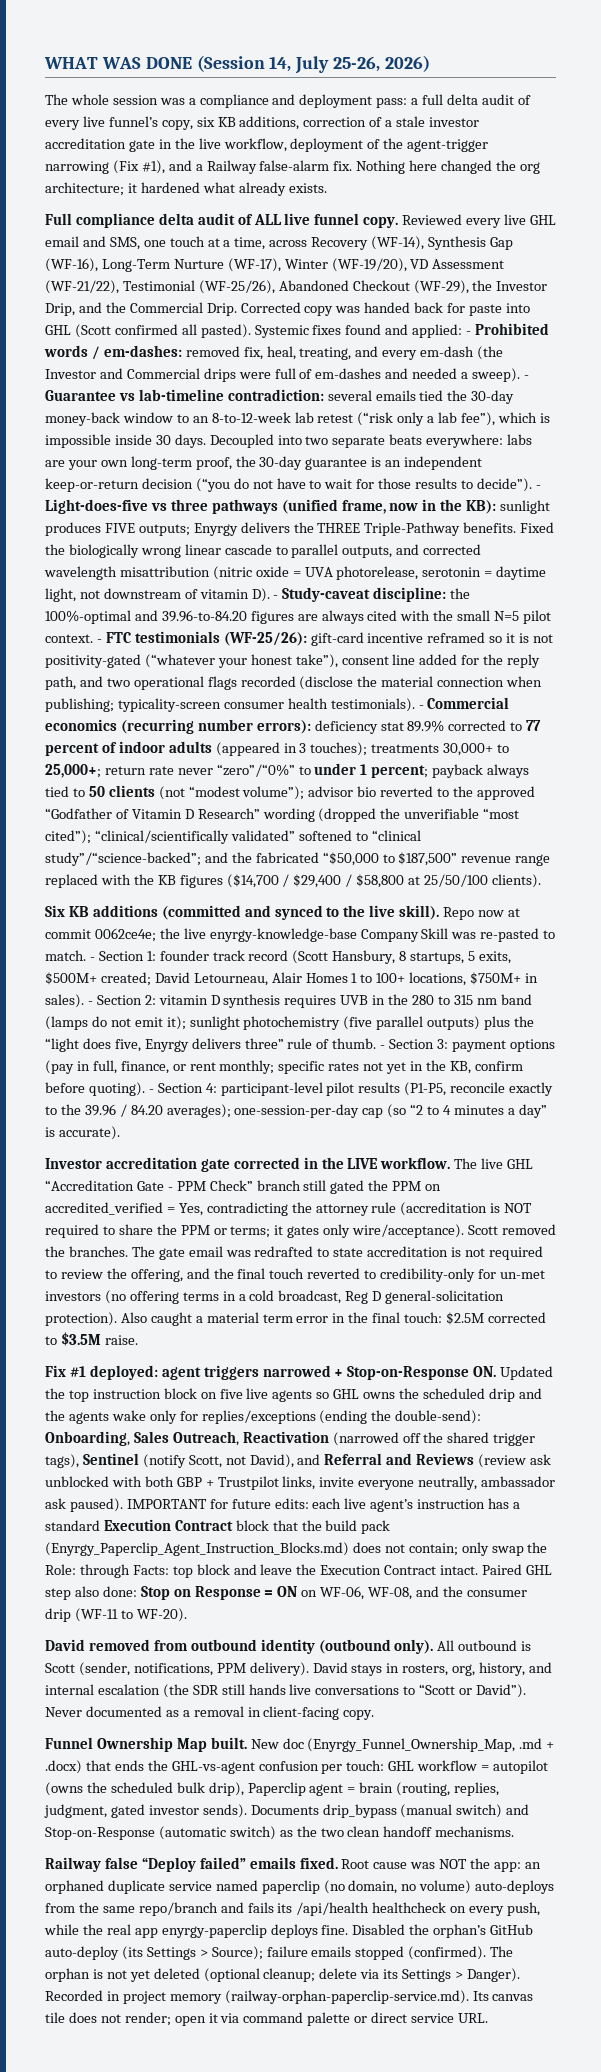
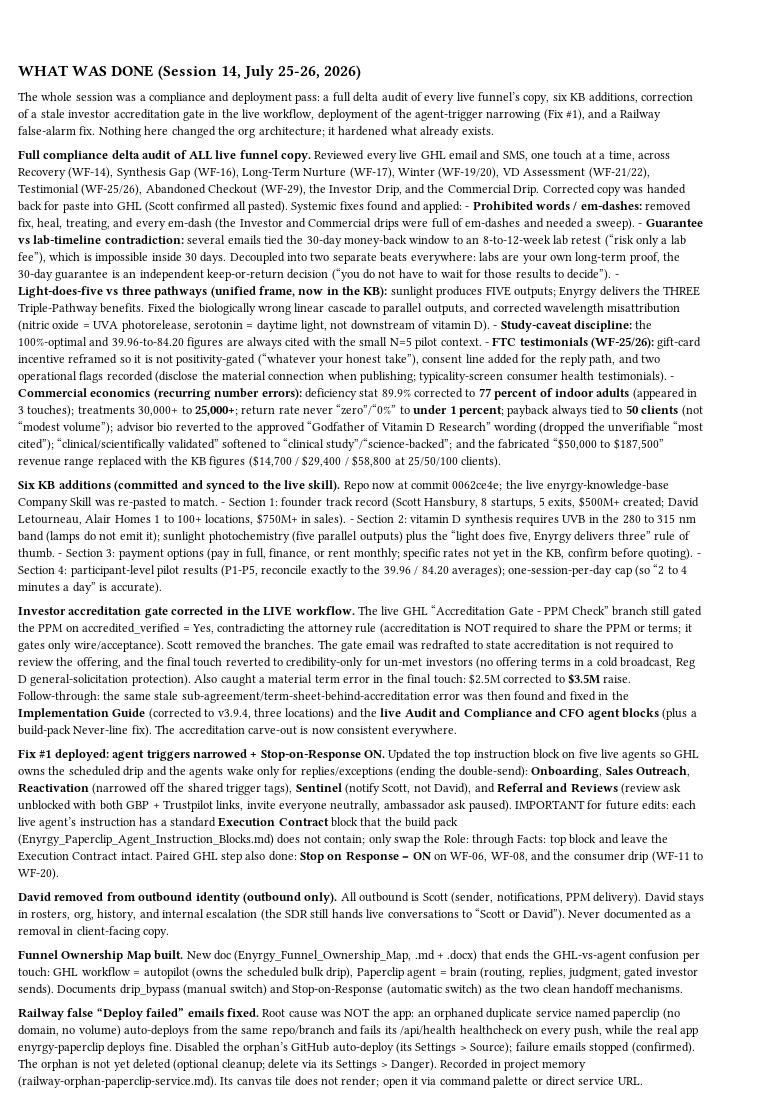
+ Follow-through: the same stale sub-agreement/term-sheet-behind-accreditation error was then found and fixed in the Implementation Guide (corrected to v3.9.4, three locations) and the live Audit and Compliance and CFO agent blocks (plus a build-pack Never-line fix). The accreditation carve-out is now consistent everywhere.

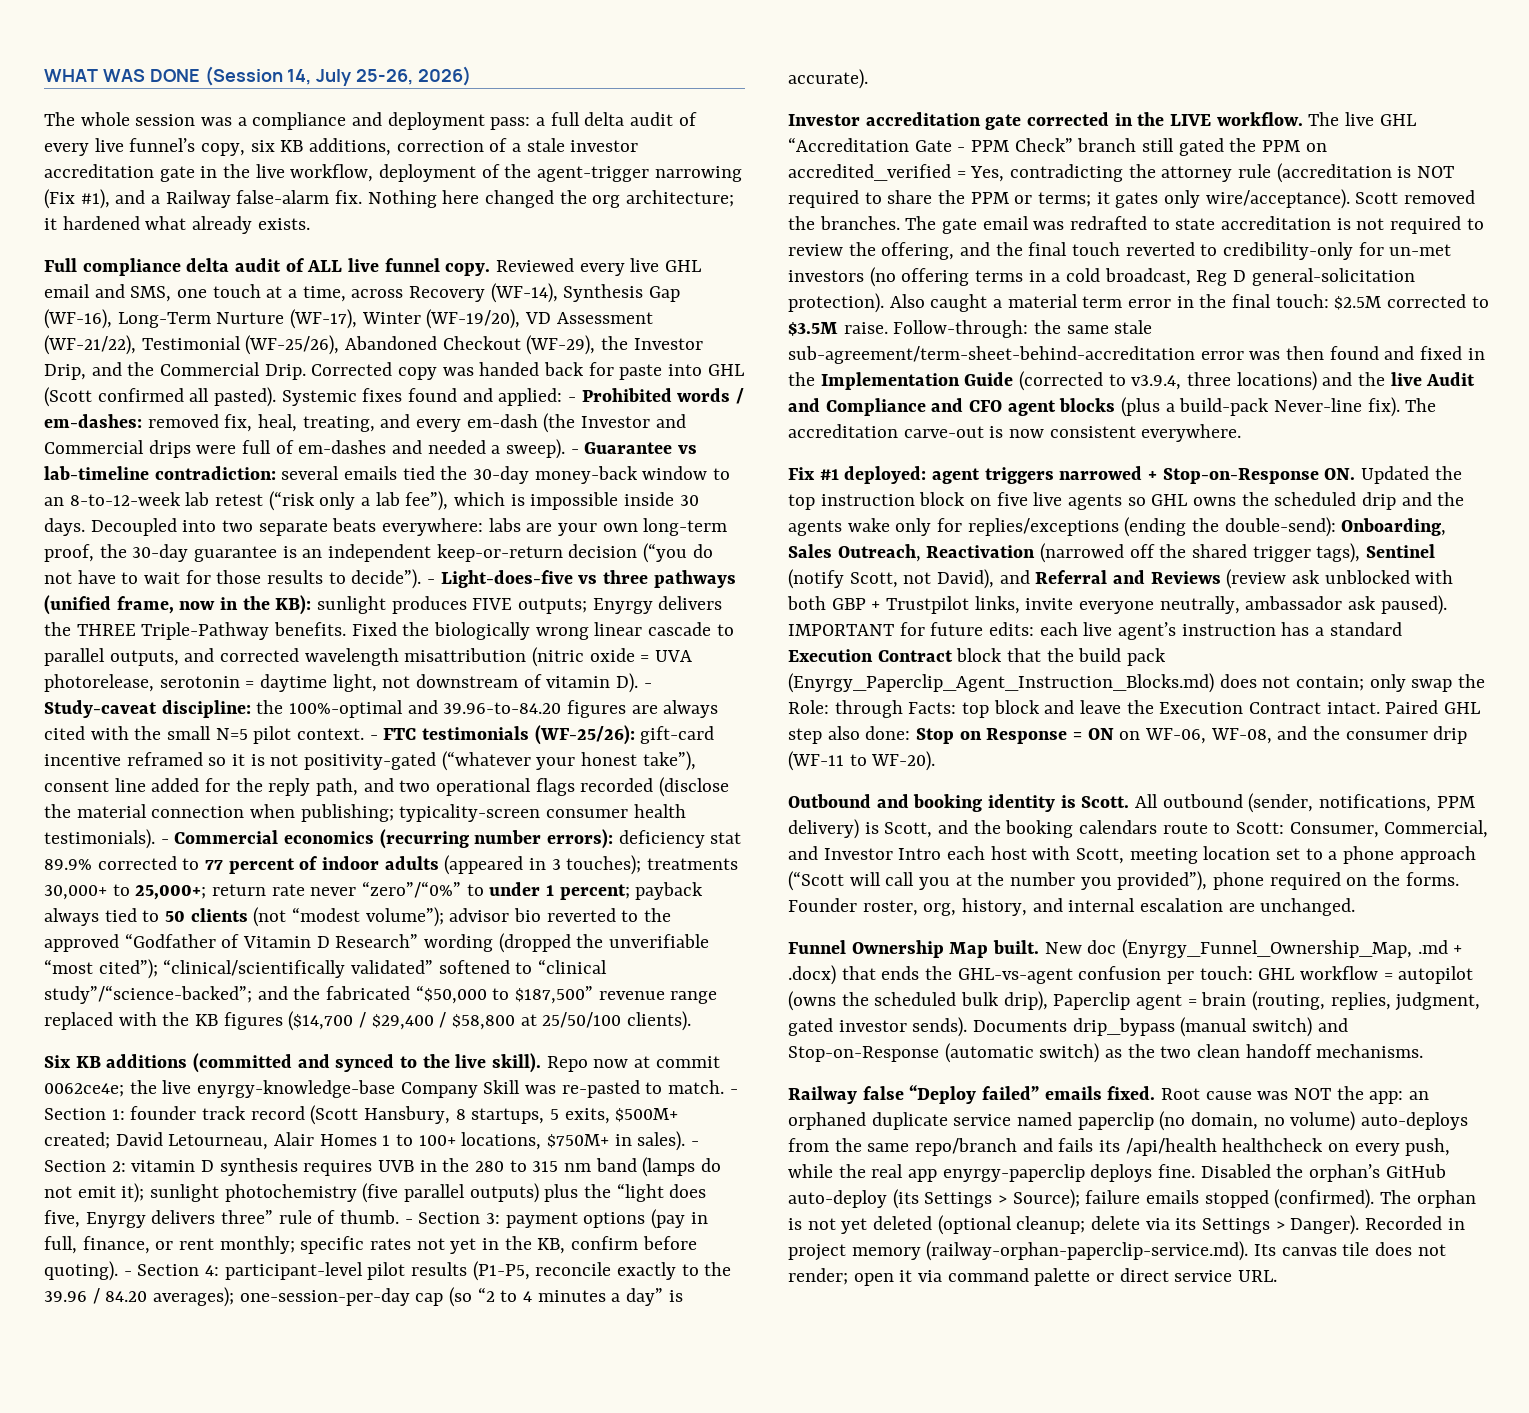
- David removed from outbound identity (outbound only). All outbound is Scott (sender, notifications, PPM delivery). David stays in rosters, org, history, and internal escalation (the SDR still hands live conversations to “Scott or David”). Never documented as a removal in client-facing copy.
+ Outbound and booking identity is Scott. All outbound (sender, notifications, PPM delivery) is Scott, and the booking calendars route to Scott: Consumer, Commercial, and Investor Intro each host with Scott, meeting location set to a phone approach (“Scott will call you at the number you provided”), phone required on the forms. Founder roster, org, history, and internal escalation are unchanged.

